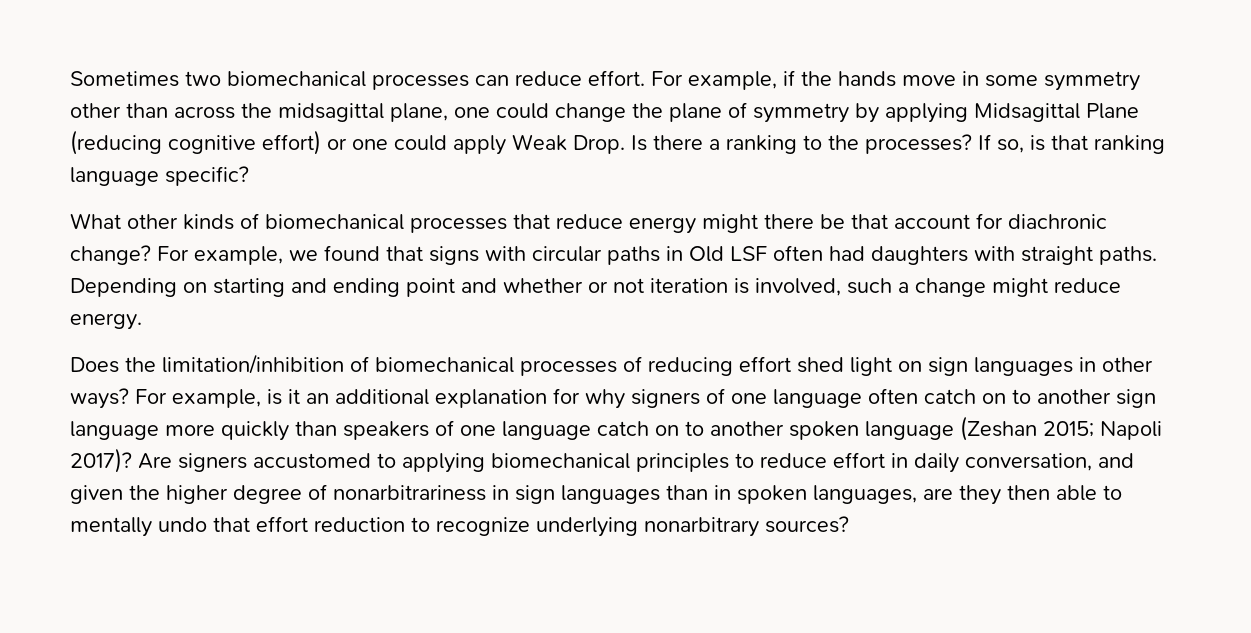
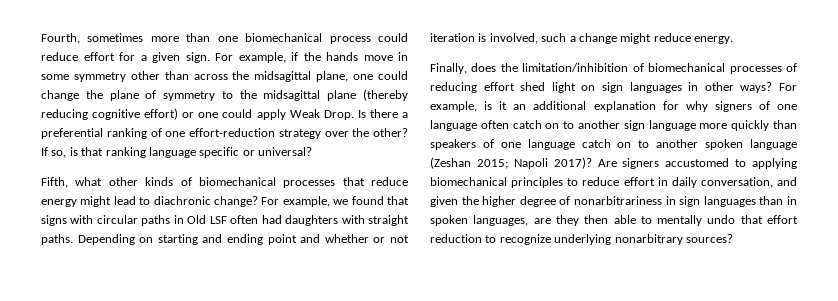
- Sometimes two biomechanical processes can reduce effort.
+ Fourth, sometimes more than one biomechanical process could reduce effort for a given sign.
- For example, if the hands move in some symmetry other than across the midsagittal plane, one could change the plane of symmetry by applying Midsagittal Plane (reducing cognitive effort) or one could apply Weak Drop.
+ For example, if the hands move in some symmetry other than across the midsagittal plane, one could change the plane of symmetry to the midsagittal plane (thereby reducing cognitive effort) or one could apply Weak Drop.
- Is there a ranking to the processes?
+ Is there a preferential ranking of one effort-reduction strategy over the other?
- If so, is that ranking language specific?
- What other kinds of biomechanical processes that reduce energy might there be that account for diachronic change?
+ If so, is that ranking language specific or universal?
+ Fifth, what other kinds of biomechanical processes that reduce energy might lead to diachronic change?
- Does the limitation/inhibition of biomechanical processes of reducing effort shed light on sign languages in other ways?
+ Finally, does the limitation/inhibition of biomechanical processes of reducing effort shed light on sign languages in other ways?

